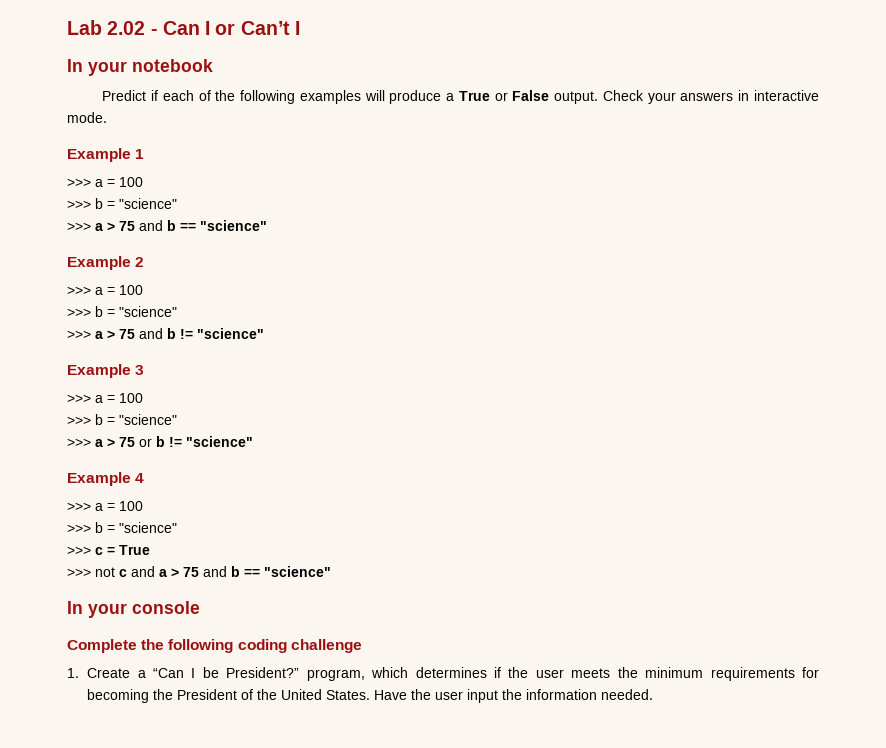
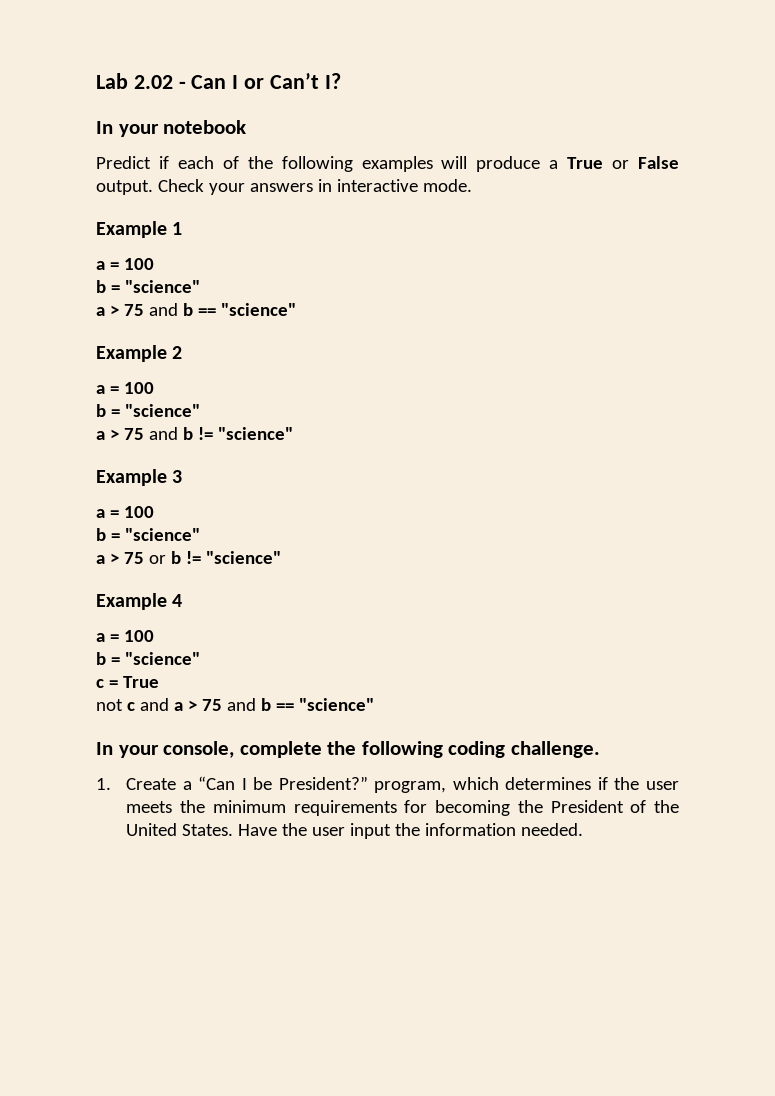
- Lab 2.02 - Can I or Can’t I
+ Lab 2.02 - Can I or Can’t I?
  Example 1
- >>> a = 100
- >>> b = "science"
- >>> a > 75 and b == "science"
+ a = 100
+ b = "science"
+ a > 75 and b == "science"
  Example 2
- >>> a = 100
- >>> b = "science"
- >>> a > 75 and b != "science"
+ a = 100
+ b = "science"
+ a > 75 and b != "science"
  Example 3
- >>> a = 100
- >>> b = "science"
- >>> a > 75 or b != "science"
+ a = 100
+ b = "science"
+ a > 75 or b != "science"
  Example 4
- >>> a = 100
- >>> b = "science"
- >>> c = True
+ a = 100
+ b = "science"
+ c = True
- >>> not c and a > 75 and b == "science"
+ not c and a > 75 and b == "science"
- In your console
- Complete the following coding challenge
+ In your console, complete the following coding challenge.

